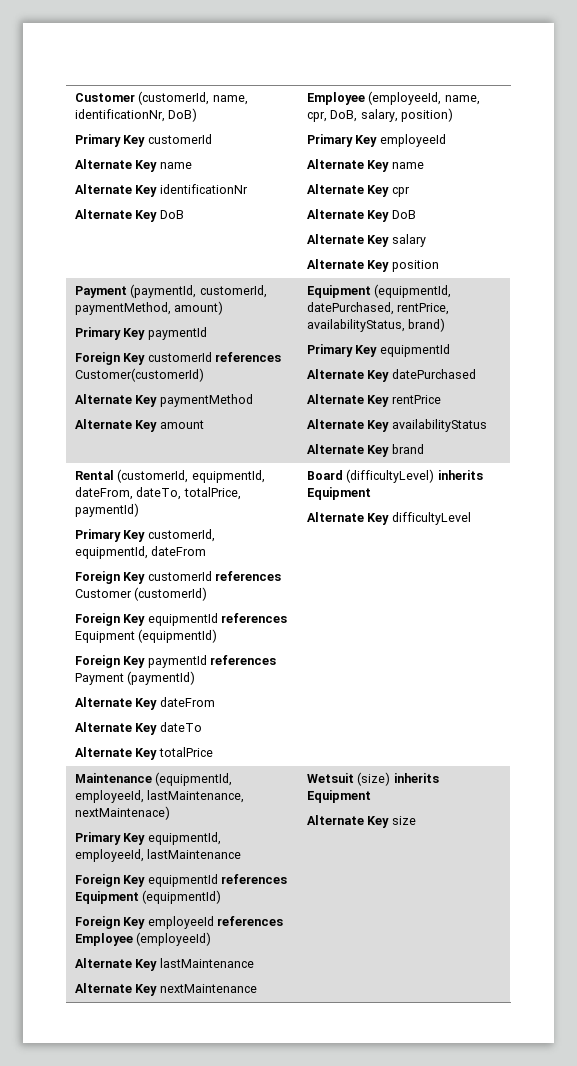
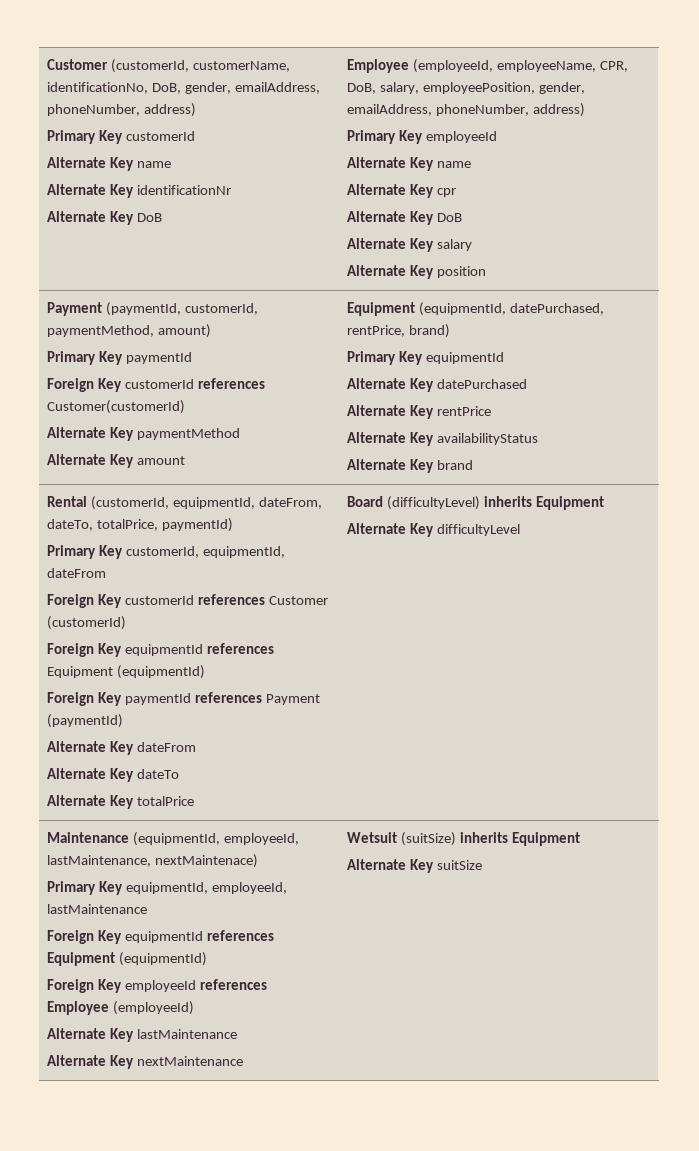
- Customer (customerId, name, identificationNr, DoB)
+ Customer (customerId, customerName, identificationNo, DoB, gender, emailAddress, phoneNumber, address)
- Employee (employeeId, name, cpr, DoB, salary, position)
+ Employee (employeeId, employeeName, CPR, DoB, salary, employeePosition, gender, emailAddress, phoneNumber, address)
  Payment (paymentId, customerId, paymentMethod, amount)
  Primary Key paymentId
  Foreign Key customerId references Customer(customerId)
  Alternate Key paymentMethod
- Alternate Key amount | Equipment (equipmentId, datePurchased, rentPrice, availabilityStatus, brand)
+ Alternate Key amount | Equipment (equipmentId, datePurchased, rentPrice, brand)
  Maintenance (equipmentId, employeeId, lastMaintenance, nextMaintenace)
  Primary Key equipmentId, employeeId, lastMaintenance
  Foreign Key equipmentId references Equipment (equipmentId)
  Foreign Key employeeId references Employee (employeeId)
  Alternate Key lastMaintenance
- Alternate Key nextMaintenance | Wetsuit (size) inherits Equipment
- Alternate Key size
+ Alternate Key nextMaintenance | Wetsuit (suitSize) inherits Equipment
+ Alternate Key suitSize

